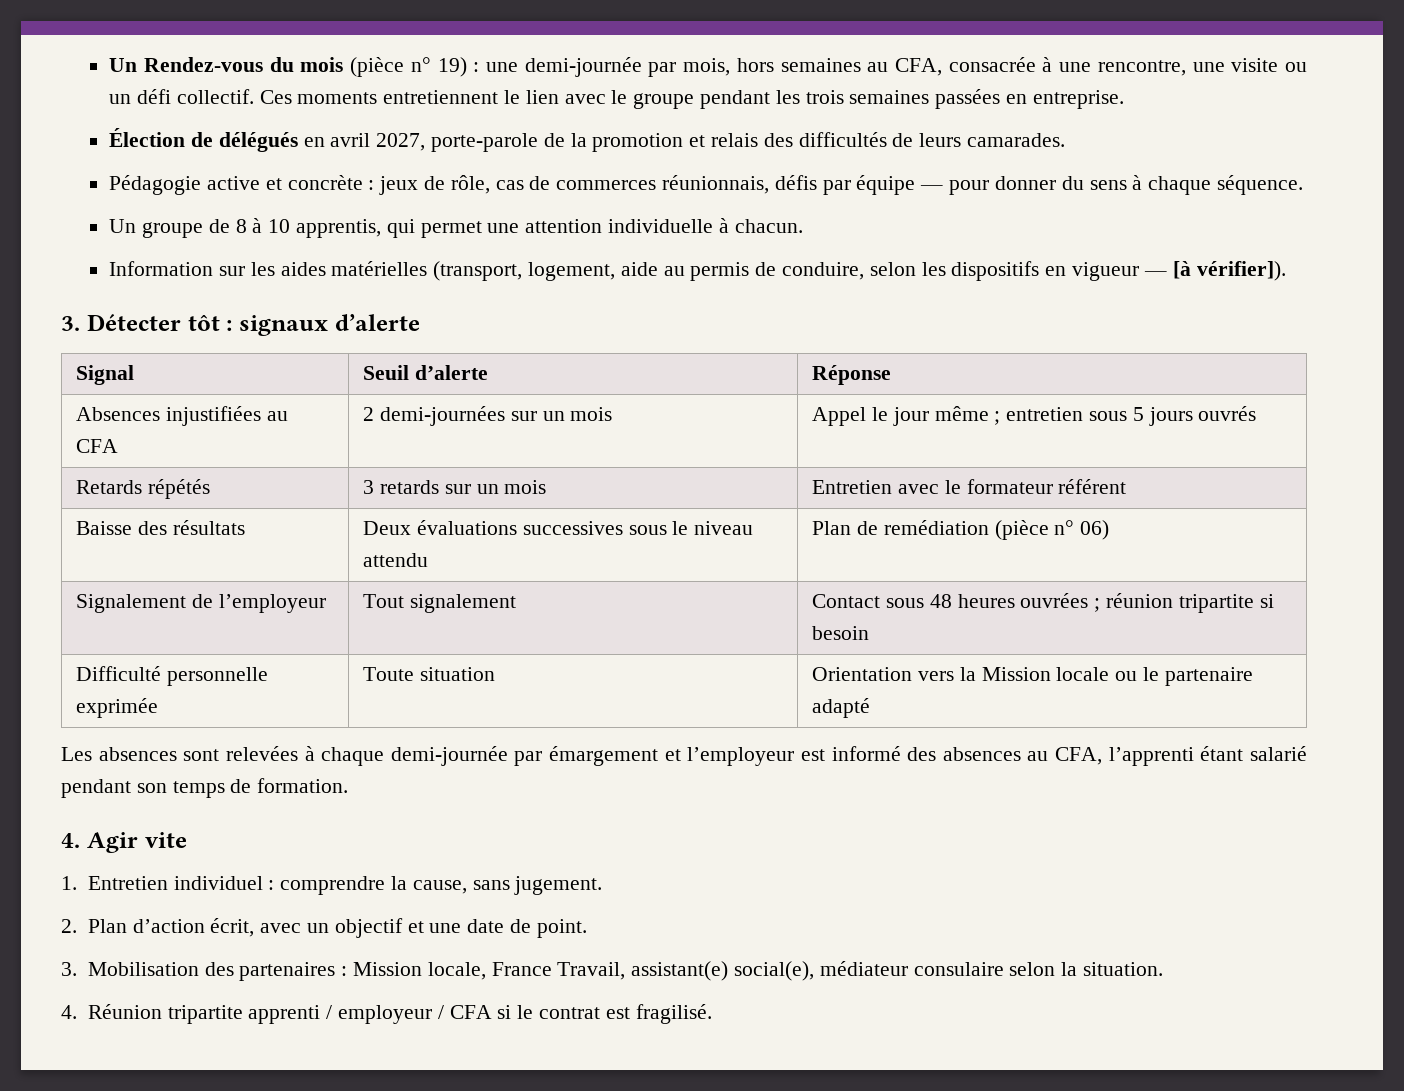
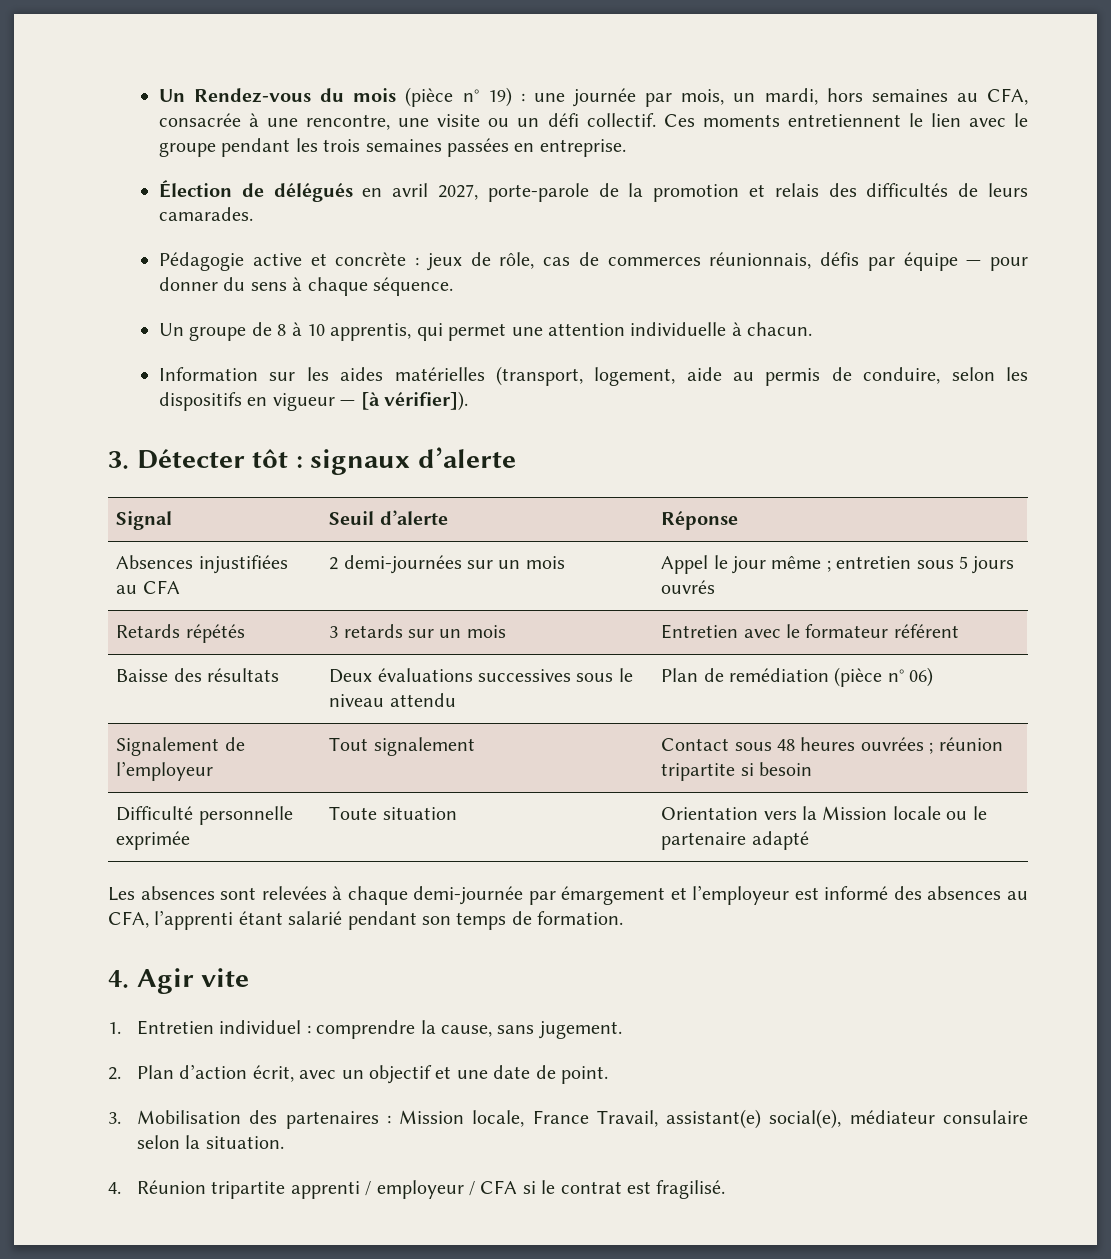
- Un Rendez-vous du mois (pièce n° 19) : une demi-journée par mois, hors semaines au CFA, consacrée à une rencontre, une visite ou un défi collectif.
+ Un Rendez-vous du mois (pièce n° 19) : une journée par mois, un mardi, hors semaines au CFA, consacrée à une rencontre, une visite ou un défi collectif.

